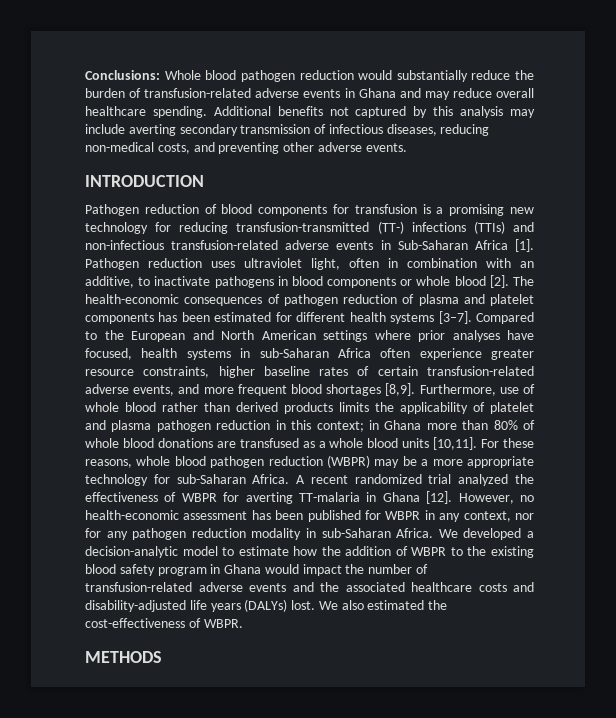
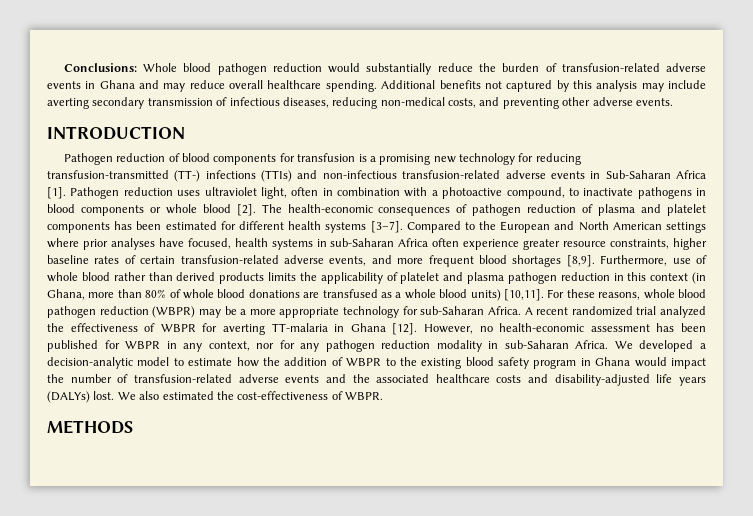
- Pathogen reduction uses ultraviolet light, often in combination with an additive, to inactivate pathogens in blood components or whole blood [2].
+ Pathogen reduction uses ultraviolet light, often in combination with a photoactive compound, to inactivate pathogens in blood components or whole blood [2].
- Furthermore, use of whole blood rather than derived products limits the applicability of platelet and plasma pathogen reduction in this context; in Ghana more than 80% of whole blood donations are transfused as a whole blood units [10,11].
+ Furthermore, use of whole blood rather than derived products limits the applicability of platelet and plasma pathogen reduction in this context (in Ghana, more than 80% of whole blood donations are transfused as a whole blood units) [10,11].

